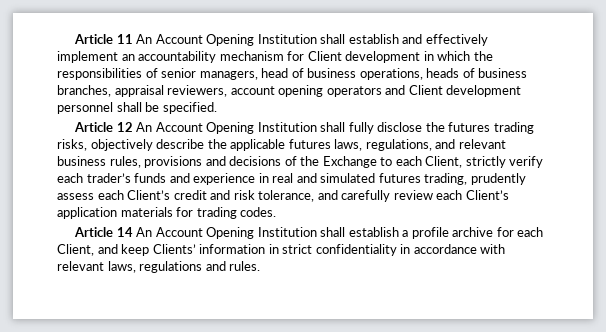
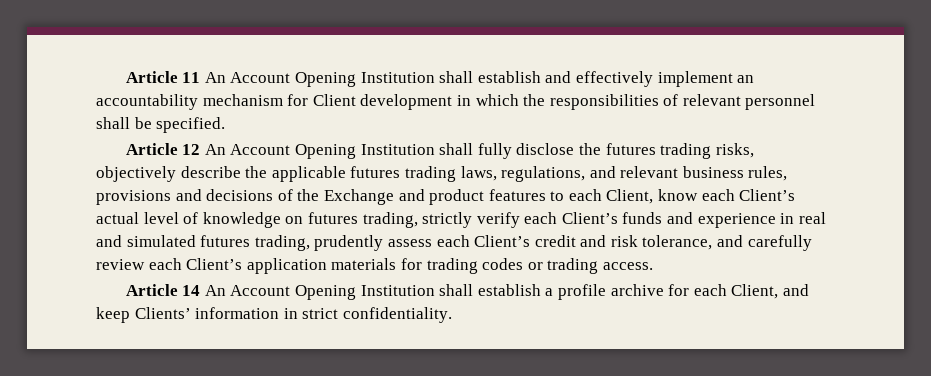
- Article 11 An Account Opening Institution shall establish and effectively implement an accountability mechanism for Client development in which the responsibilities of senior managers, head of business operations, heads of business branches, appraisal reviewers, account opening operators and Client development personnel shall be specified.
+ Article 11 An Account Opening Institution shall establish and effectively implement an accountability mechanism for Client development in which the responsibilities of relevant personnel shall be specified.
- Article 12 An Account Opening Institution shall fully disclose the futures trading risks, objectively describe the applicable futures laws, regulations, and relevant business rules, provisions and decisions of the Exchange to each Client, strictly verify each trader’s funds and experience in real and simulated futures trading, prudently assess each Client’s credit and risk tolerance, and carefully review each Client’s application materials for trading codes.
+ Article 12 An Account Opening Institution shall fully disclose the futures trading risks, objectively describe the applicable futures trading laws, regulations, and relevant business rules, provisions and decisions of the Exchange and product features to each Client, know each Client’s actual level of knowledge on futures trading, strictly verify each Client’s funds and experience in real and simulated futures trading, prudently assess each Client’s credit and risk tolerance, and carefully review each Client’s application materials for trading codes or trading access.
- Article 14 An Account Opening Institution shall establish a profile archive for each Client, and keep Clients’ information in strict confidentiality in accordance with relevant laws, regulations and rules.
+ Article 14 An Account Opening Institution shall establish a profile archive for each Client, and keep Clients’ information in strict confidentiality.

